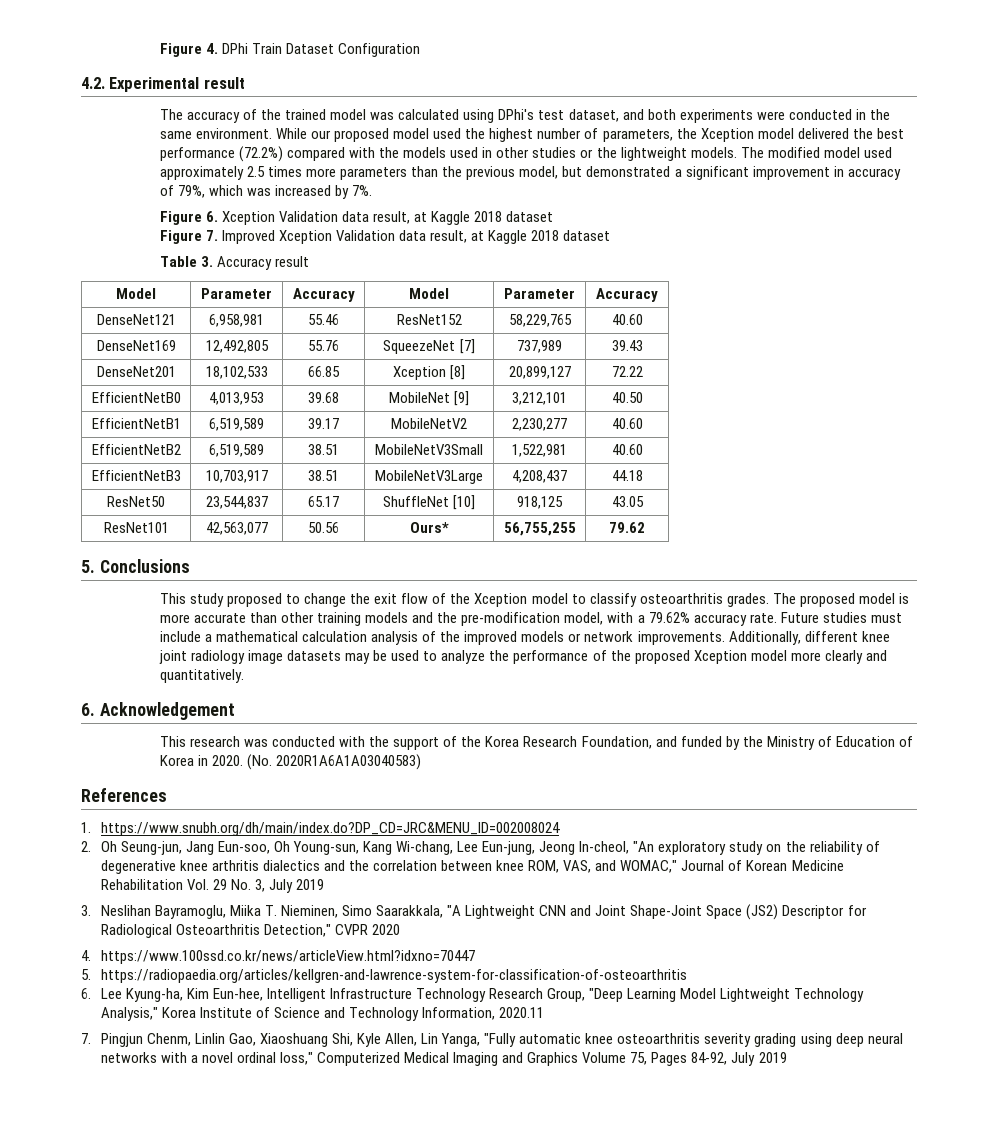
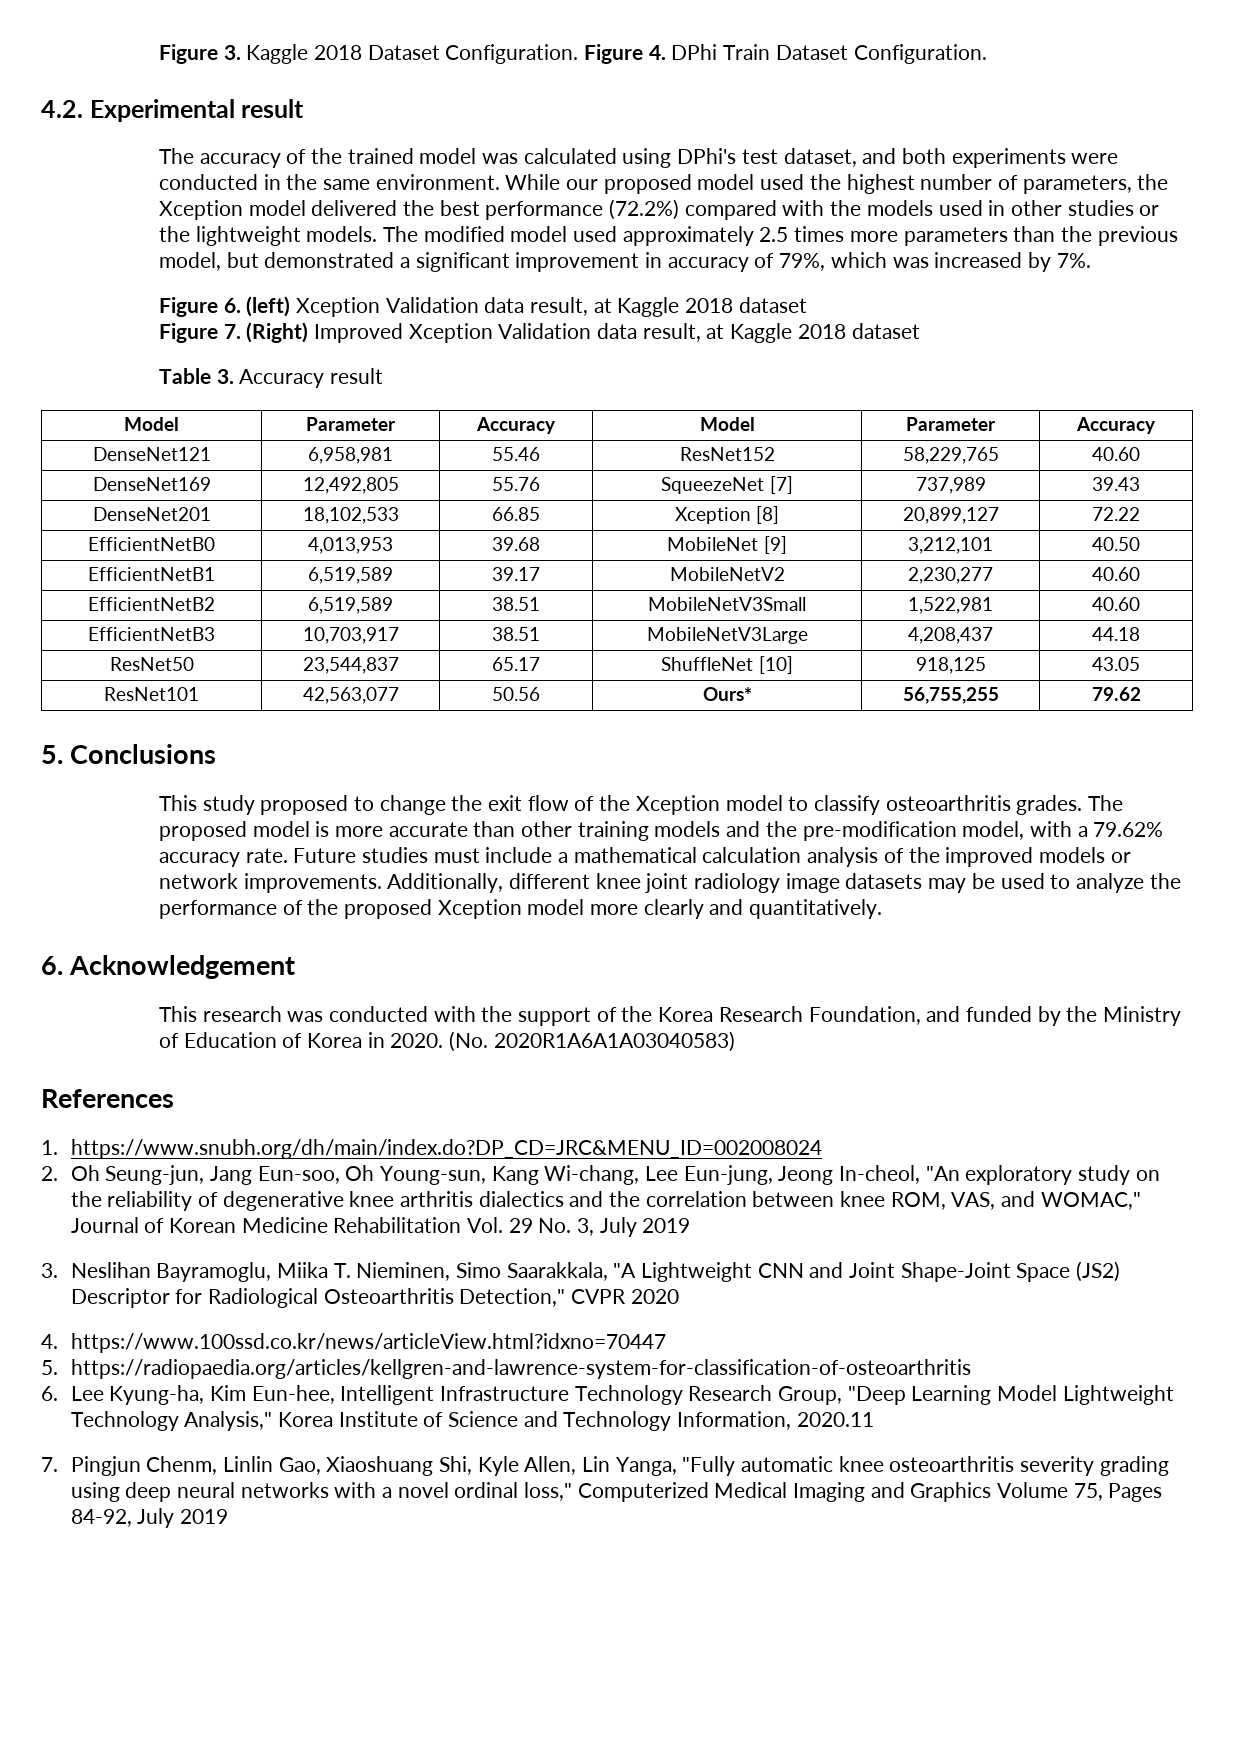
- Figure 4. DPhi Train Dataset Configuration
+ Figure 3. Kaggle 2018 Dataset Configuration. Figure 4. DPhi Train Dataset Configuration.
- Figure 6. Xception Validation data result, at Kaggle 2018 dataset
+ Figure 6. (left) Xception Validation data result, at Kaggle 2018 dataset
- Figure 7. Improved Xception Validation data result, at Kaggle 2018 dataset
+ Figure 7. (Right) Improved Xception Validation data result, at Kaggle 2018 dataset

